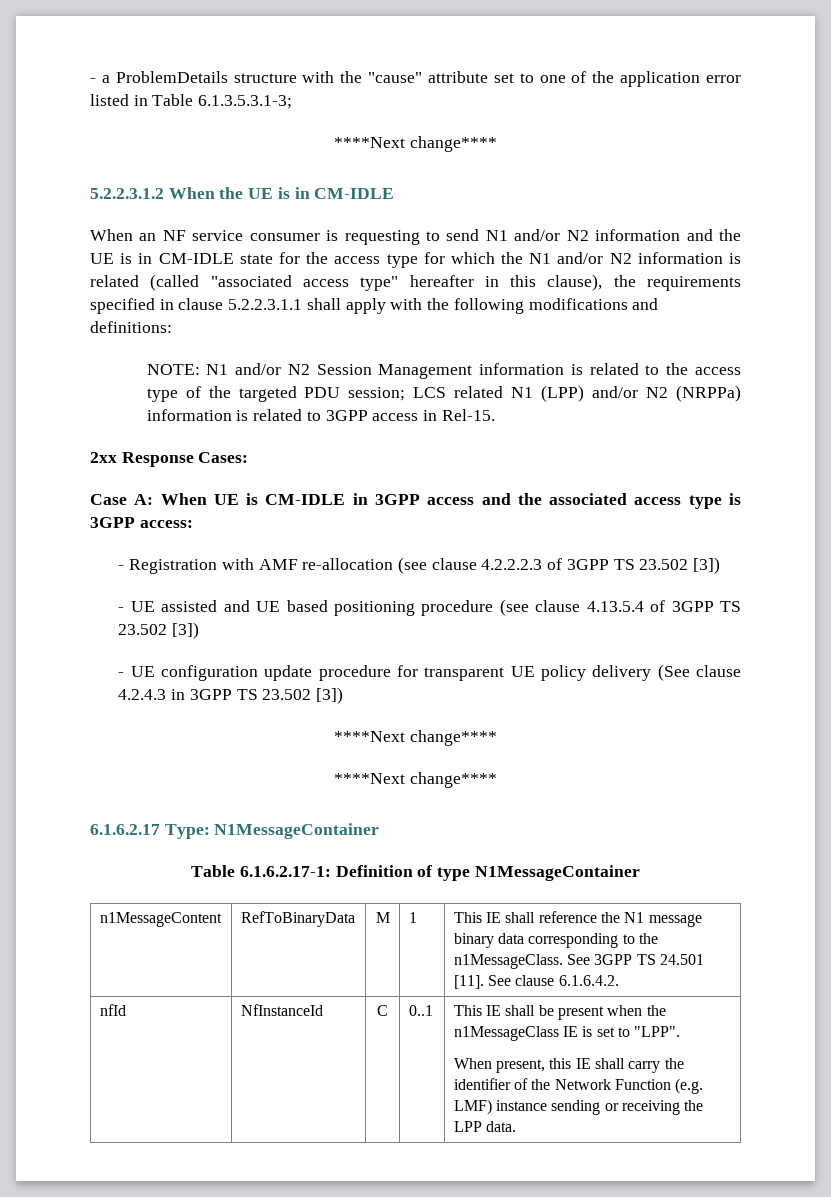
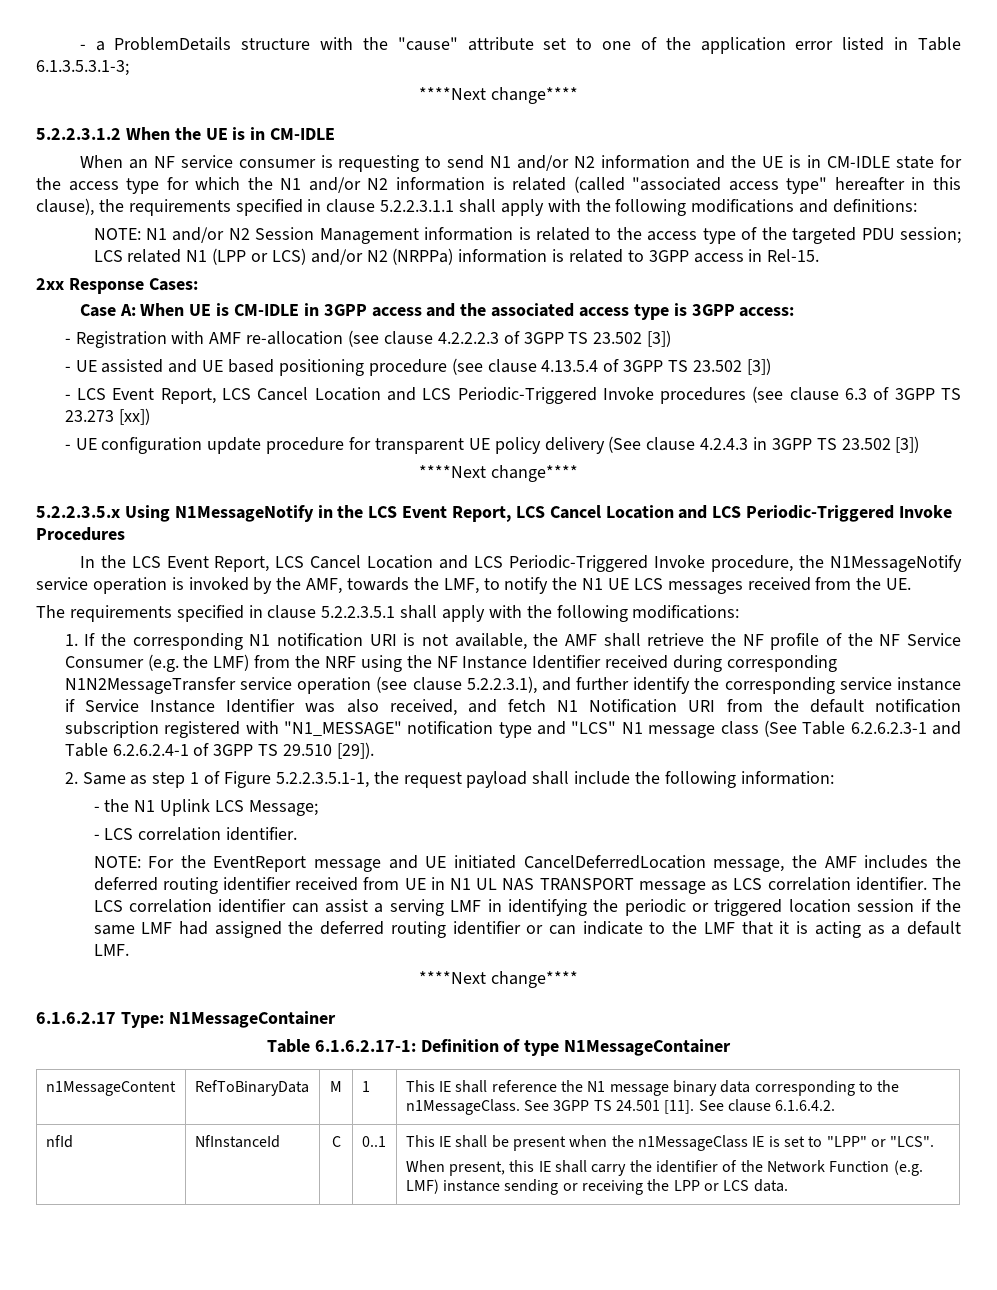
- NOTE: N1 and/or N2 Session Management information is related to the access type of the targeted PDU session; LCS related N1 (LPP) and/or N2 (NRPPa) information is related to 3GPP access in Rel-15.
+ NOTE: N1 and/or N2 Session Management information is related to the access type of the targeted PDU session; LCS related N1 (LPP or LCS) and/or N2 (NRPPa) information is related to 3GPP access in Rel-15.
+ - LCS Event Report, LCS Cancel Location and LCS Periodic-Triggered Invoke procedures (see clause 6.3 of 3GPP TS 23.273 [xx])
+ 5.2.2.3.5.x Using N1MessageNotify in the LCS Event Report, LCS Cancel Location and LCS Periodic-Triggered Invoke Procedures
+ In the LCS Event Report, LCS Cancel Location and LCS Periodic-Triggered Invoke procedure, the N1MessageNotify service operation is invoked by the AMF, towards the LMF, to notify the N1 UE LCS messages received from the UE.
+ The requirements specified in clause 5.2.2.3.5.1 shall apply with the following modifications:
+ 1. If the corresponding N1 notification URI is not available, the AMF shall retrieve the NF profile of the NF Service Consumer (e.g. the LMF) from the NRF using the NF Instance Identifier received during corresponding N1N2MessageTransfer service operation (see clause 5.2.2.3.1), and further identify the corresponding service instance if Service Instance Identifier was also received, and fetch N1 Notification URI from the default notification subscription registered with "N1_MESSAGE" notification type and "LCS" N1 message class (See Table 6.2.6.2.3-1 and Table 6.2.6.2.4-1 of 3GPP TS 29.510 [29]).
+ 2. Same as step 1 of Figure 5.2.2.3.5.1-1, the request payload shall include the following information:
+ - the N1 Uplink LCS Message;
+ - LCS correlation identifier.
+ NOTE: For the EventReport message and UE initiated CancelDeferredLocation message, the AMF includes the deferred routing identifier received from UE in N1 UL NAS TRANSPORT message as LCS correlation identifier. The LCS correlation identifier can assist a serving LMF in identifying the periodic or triggered location session if the same LMF had assigned the deferred routing identifier or can indicate to the LMF that it is acting as a default LMF.
- This IE shall be present when the n1MessageClass IE is set to "LPP".
+ This IE shall be present when the n1MessageClass IE is set to "LPP" or "LCS".
- When present, this IE shall carry the identifier of the Network Function (e.g. LMF) instance sending or receiving the LPP data.
+ When present, this IE shall carry the identifier of the Network Function (e.g. LMF) instance sending or receiving the LPP or LCS data.

